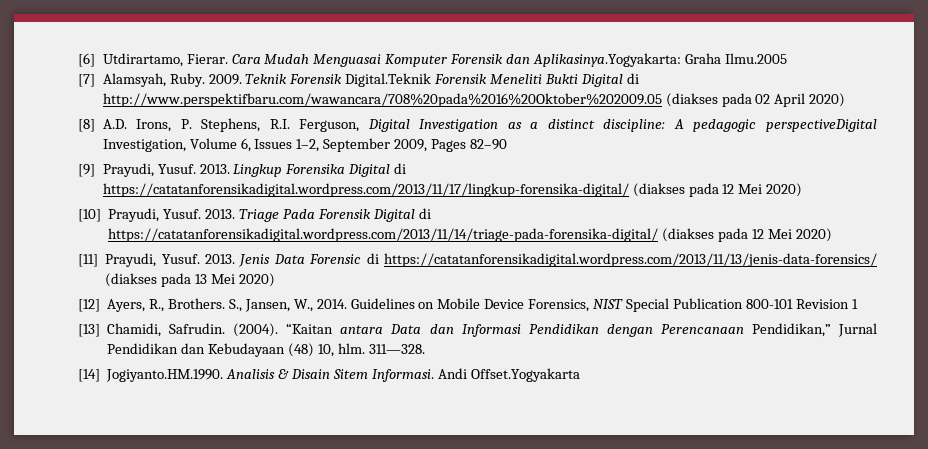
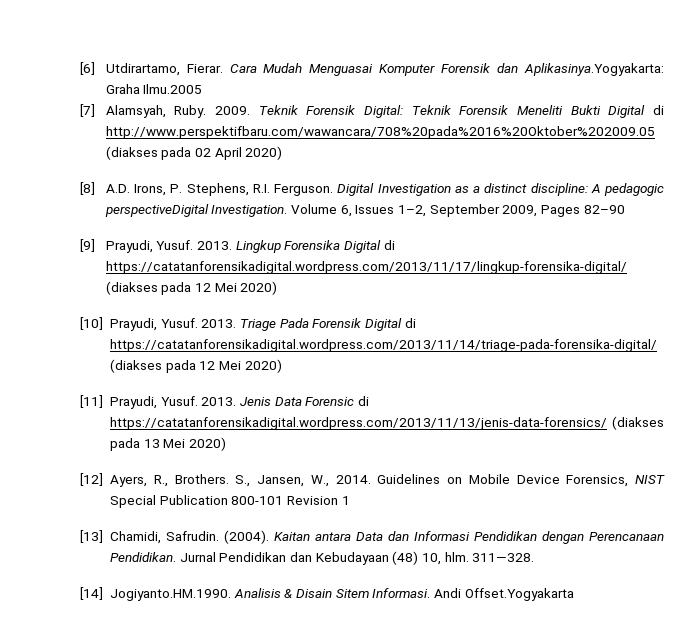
- Teknik Forensik Digital.Teknik Forensik Meneliti Bukti Digital di http://www.perspektifbaru.com/wawancara/708%20pada%2016%20Oktober%202009.05 (diakses pada 02 April 2020)
+ Teknik Forensik Digital: Teknik Forensik Meneliti Bukti Digital di http://www.perspektifbaru.com/wawancara/708%20pada%2016%20Oktober%202009.05 (diakses pada 02 April 2020)
- [8] A.D. Irons, P. Stephens, R.I. Ferguson, Digital Investigation as a distinct discipline: A pedagogic perspectiveDigital Investigation, Volume 6, Issues 1–2, September 2009, Pages 82–90
+ [8] A.D. Irons, P. Stephens, R.I. Ferguson. Digital Investigation as a distinct discipline: A pedagogic perspectiveDigital Investigation. Volume 6, Issues 1–2, September 2009, Pages 82–90
- “Kaitan antara Data dan Informasi Pendidikan dengan Perencanaan Pendidikan,” Jurnal Pendidikan dan Kebudayaan (48) 10, hlm.
+ Kaitan antara Data dan Informasi Pendidikan dengan Perencanaan Pendidikan. Jurnal Pendidikan dan Kebudayaan (48) 10, hlm.

